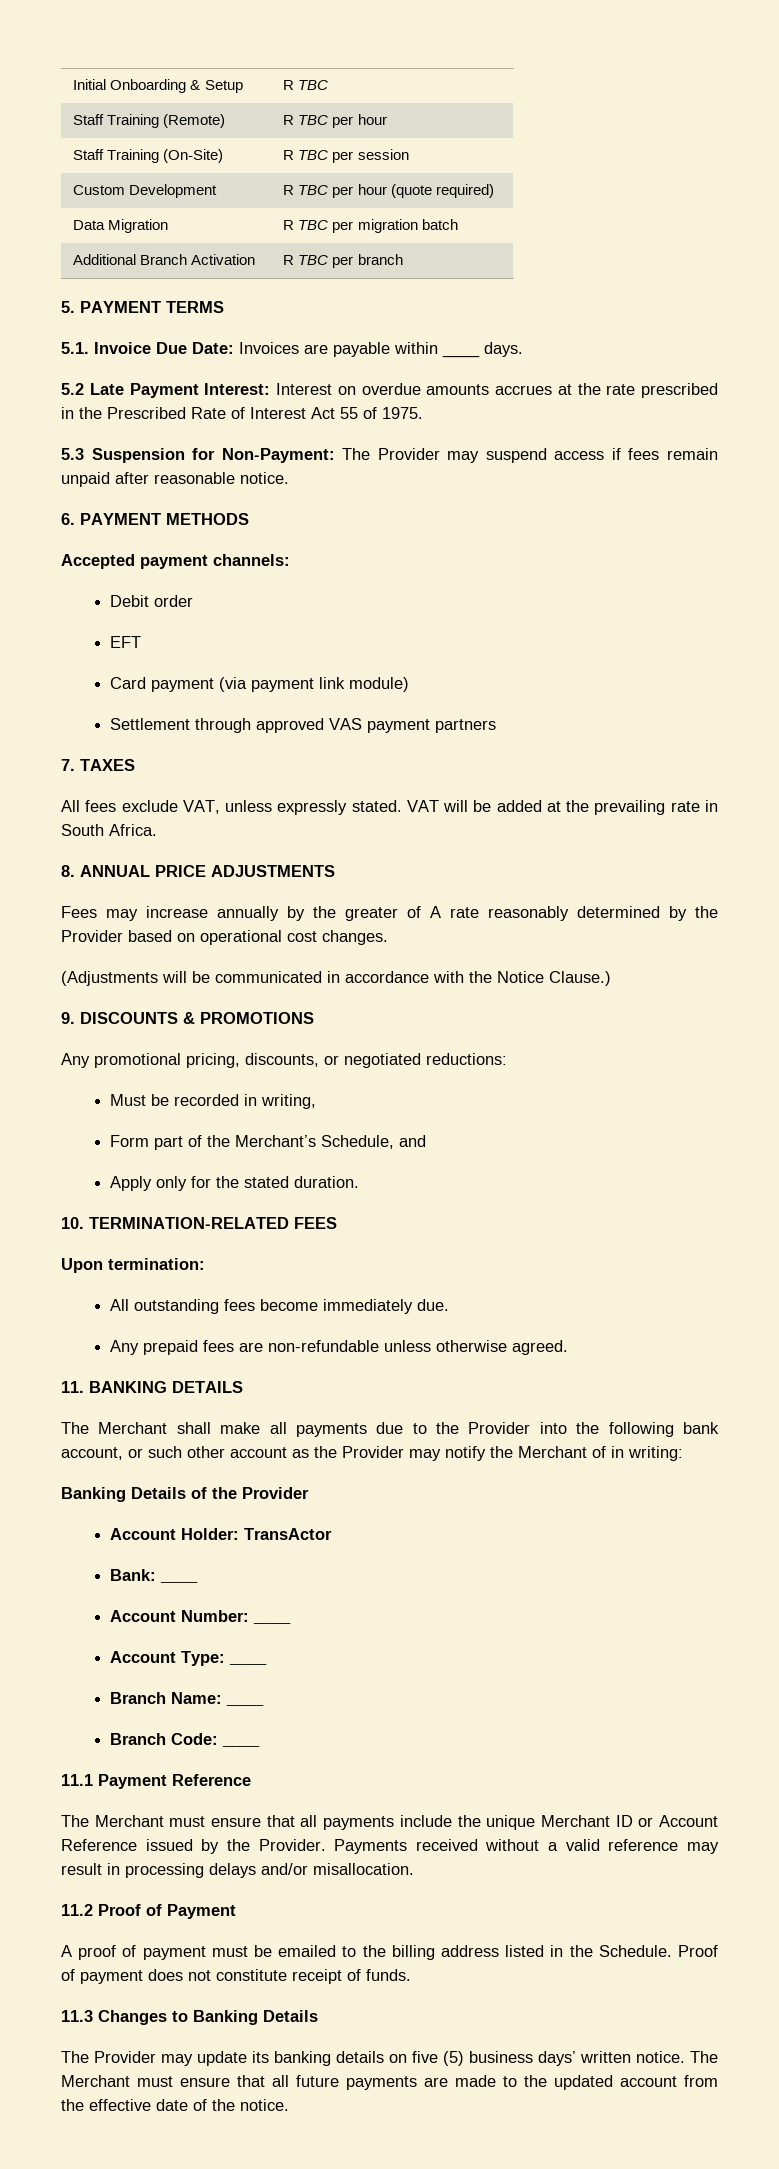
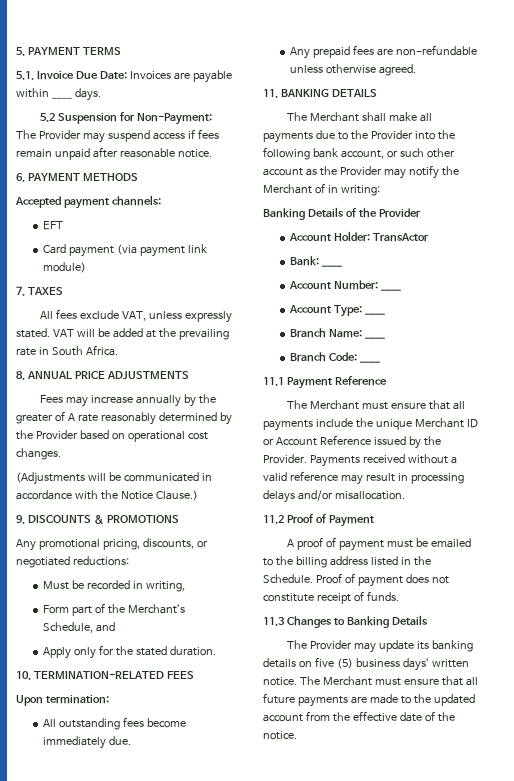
- Initial Onboarding & Setup | R TBC
- Staff Training (Remote) | R TBC per hour
- Staff Training (On-Site) | R TBC per session
- Custom Development | R TBC per hour (quote required)
- Data Migration | R TBC per migration batch
- Additional Branch Activation | R TBC per branch
- 5.2 Late Payment Interest: Interest on overdue amounts accrues at the rate prescribed in the Prescribed Rate of Interest Act 55 of 1975.
- 5.3 Suspension for Non-Payment: The Provider may suspend access if fees remain unpaid after reasonable notice.
+ 5.2 Suspension for Non-Payment: The Provider may suspend access if fees remain unpaid after reasonable notice.
- Debit order
- Settlement through approved VAS payment partners

